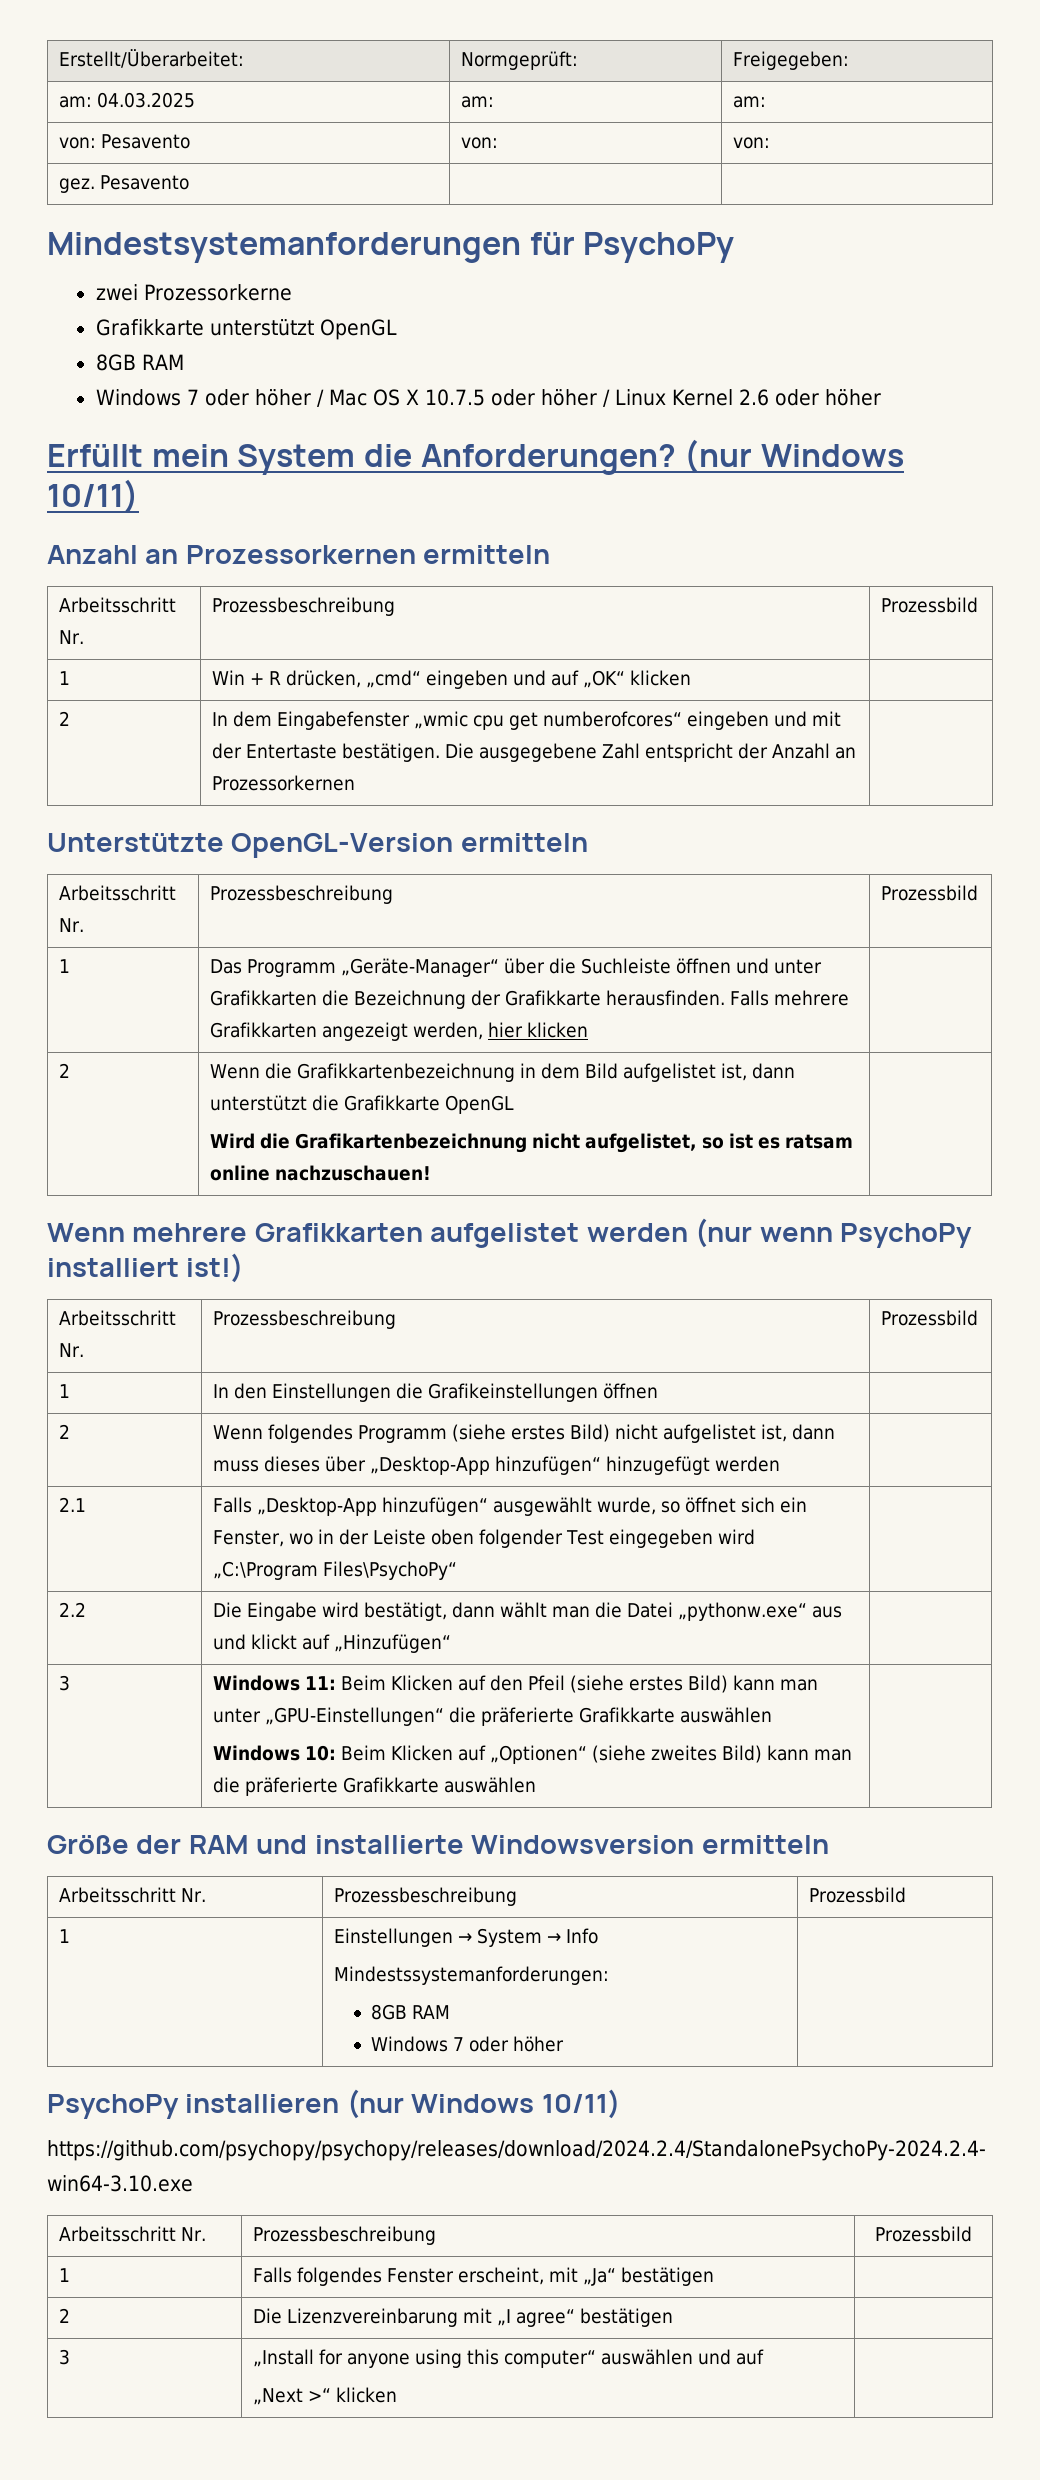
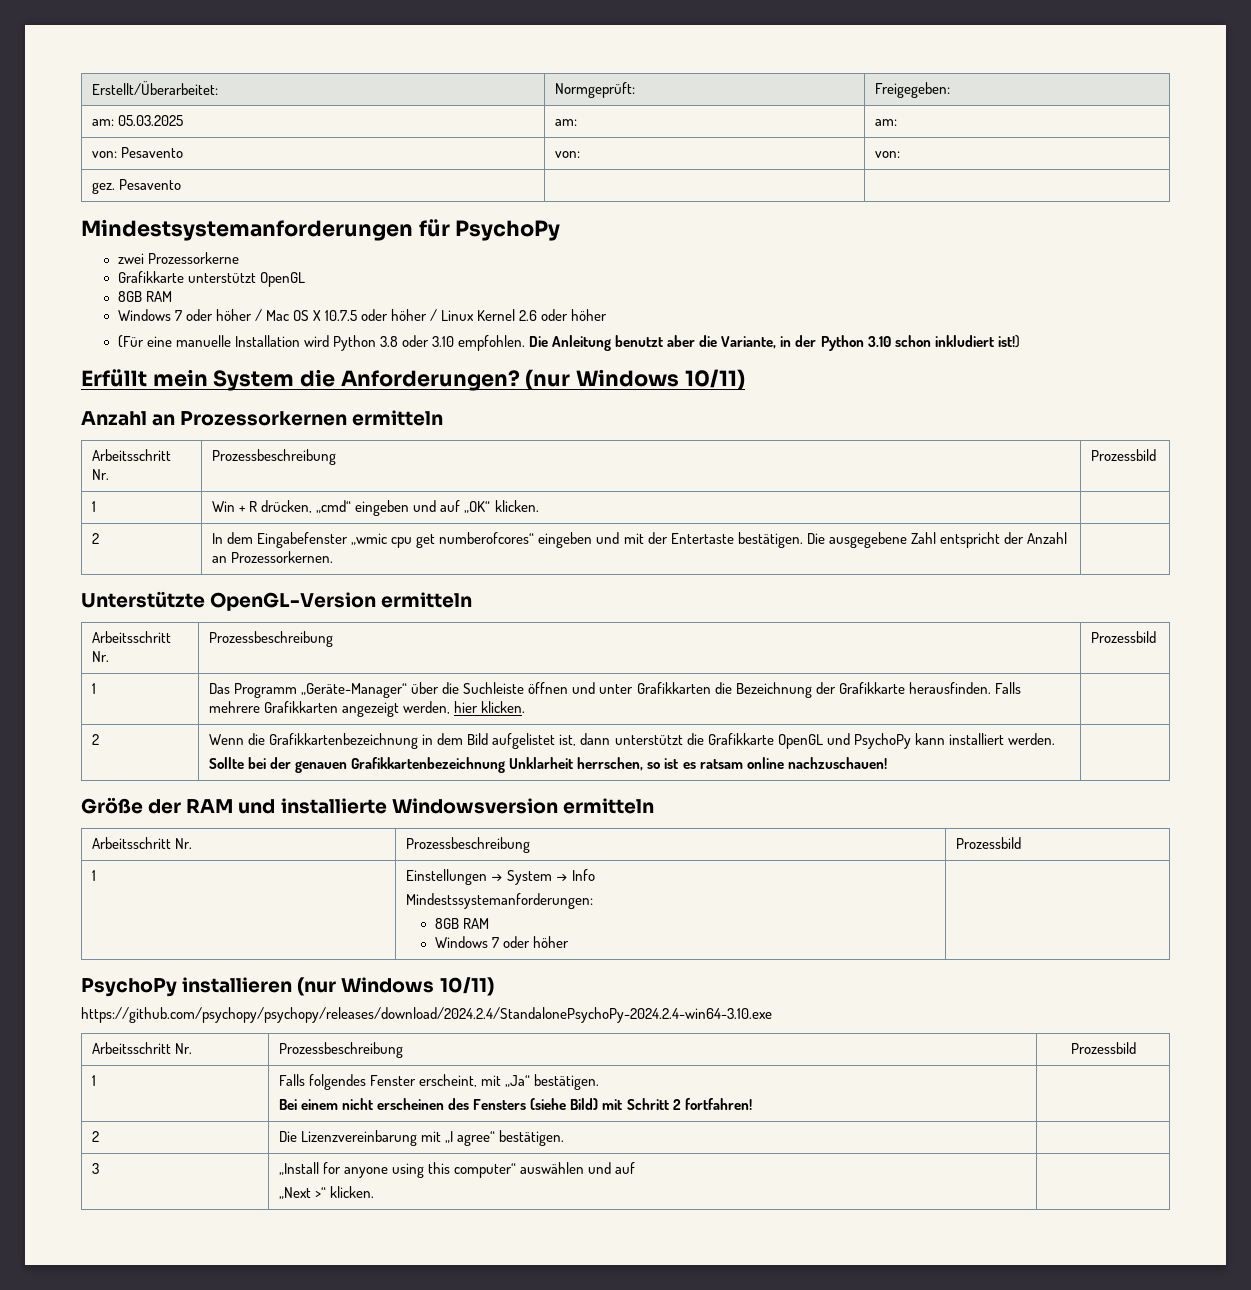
- am: 04.03.2025 | am: | am:
+ am: 05.03.2025 | am: | am:
+ (Für eine manuelle Installation wird Python 3.8 oder 3.10 empfohlen. Die Anleitung benutzt aber die Variante, in der Python 3.10 schon inkludiert ist!)
- 1 | Win + R drücken, „cmd“ eingeben und auf „OK“ klicken |
+ 1 | Win + R drücken, „cmd“ eingeben und auf „OK“ klicken. |
- 2 | In dem Eingabefenster „wmic cpu get numberofcores“ eingeben und mit der Entertaste bestätigen. Die ausgegebene Zahl entspricht der Anzahl an Prozessorkernen |
+ 2 | In dem Eingabefenster „wmic cpu get numberofcores“ eingeben und mit der Entertaste bestätigen. Die ausgegebene Zahl entspricht der Anzahl an Prozessorkernen. |
- 1 | Das Programm „Geräte-Manager“ über die Suchleiste öffnen und unter Grafikkarten die Bezeichnung der Grafikkarte herausfinden. Falls mehrere Grafikkarten angezeigt werden, hier klicken |
+ 1 | Das Programm „Geräte-Manager“ über die Suchleiste öffnen und unter Grafikkarten die Bezeichnung der Grafikkarte herausfinden. Falls mehrere Grafikkarten angezeigt werden, hier klicken. |
- 2 | Wenn die Grafikkartenbezeichnung in dem Bild aufgelistet ist, dann unterstützt die Grafikkarte OpenGL
- Wird die Grafikartenbezeichnung nicht aufgelistet, so ist es ratsam online nachzuschauen! |
+ 2 | Wenn die Grafikkartenbezeichnung in dem Bild aufgelistet ist, dann unterstützt die Grafikkarte OpenGL und PsychoPy kann installiert werden.
+ Sollte bei der genauen Grafikkartenbezeichnung Unklarheit herrschen, so ist es ratsam online nachzuschauen! |
- Wenn mehrere Grafikkarten aufgelistet werden (nur wenn PsychoPy installiert ist!)
- Arbeitsschritt Nr. | Prozessbeschreibung | Prozessbild
- 1 | In den Einstellungen die Grafikeinstellungen öffnen |
- 2 | Wenn folgendes Programm (siehe erstes Bild) nicht aufgelistet ist, dann muss dieses über „Desktop-App hinzufügen“ hinzugefügt werden |
- 2.1 | Falls „Desktop-App hinzufügen“ ausgewählt wurde, so öffnet sich ein Fenster, wo in der Leiste oben folgender Test eingegeben wird „C:\Program Files\PsychoPy“ |
- 2.2 | Die Eingabe wird bestätigt, dann wählt man die Datei „pythonw.exe“ aus und klickt auf „Hinzufügen“ |
- 3 | Windows 11: Beim Klicken auf den Pfeil (siehe erstes Bild) kann man unter „GPU-Einstellungen“ die präferierte Grafikkarte auswählen
- Windows 10: Beim Klicken auf „Optionen“ (siehe zweites Bild) kann man die präferierte Grafikkarte auswählen |
- 1 | Falls folgendes Fenster erscheint, mit „Ja“ bestätigen |
+ 1 | Falls folgendes Fenster erscheint, mit „Ja“ bestätigen.
+ Bei einem nicht erscheinen des Fensters (siehe Bild) mit Schritt 2 fortfahren! |
- 2 | Die Lizenzvereinbarung mit „I agree“ bestätigen |
+ 2 | Die Lizenzvereinbarung mit „I agree“ bestätigen. |
  3 | „Install for anyone using this computer“ auswählen und auf
- „Next >“ klicken |
+ „Next >“ klicken. |

